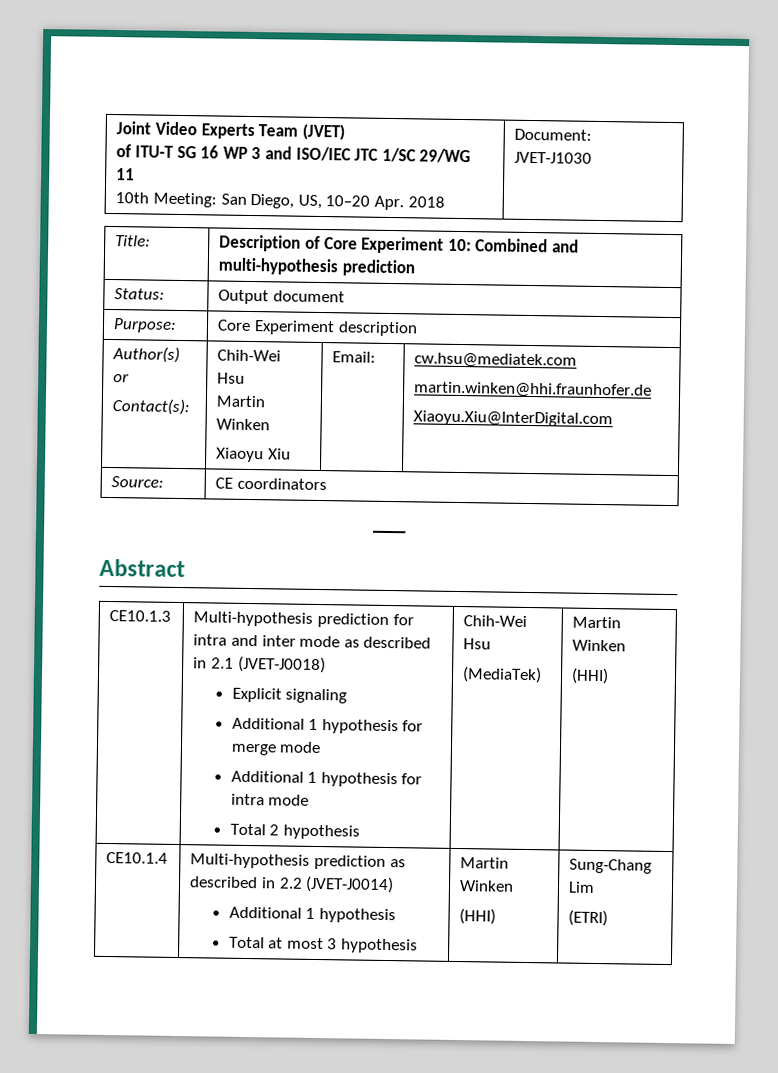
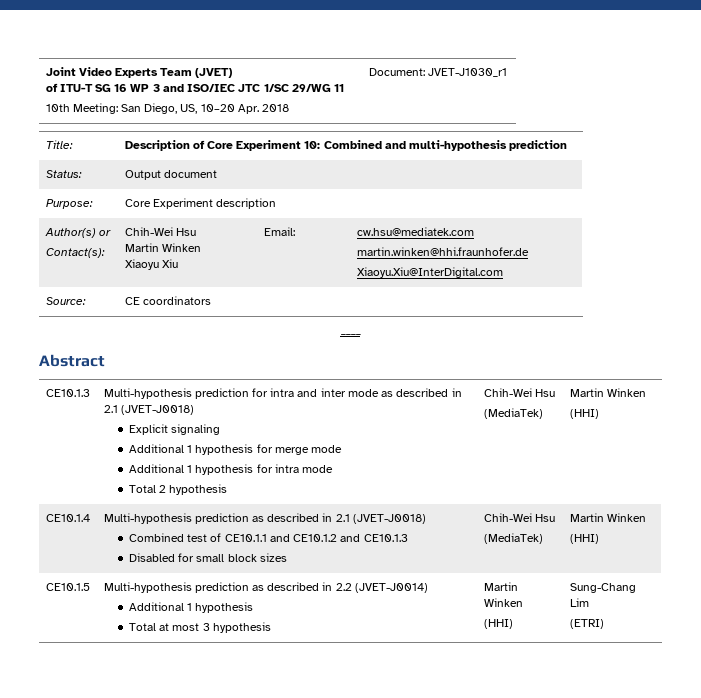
  Joint Video Experts Team (JVET)
  of ITU-T SG 16 WP 3 and ISO/IEC JTC 1/SC 29/WG 11
- 10th Meeting: San Diego, US, 10–20 Apr. 2018 | Document: JVET-J1030
+ 10th Meeting: San Diego, US, 10–20 Apr. 2018 | Document: JVET-J1030_r1
- CE10.1.4 | Multi-hypothesis prediction as described in 2.2 (JVET-J0014)
+ CE10.1.4 | Multi-hypothesis prediction as described in 2.1 (JVET-J0018)
+ Combined test of CE10.1.1 and CE10.1.2 and CE10.1.3
+ Disabled for small block sizes | Chih-Wei Hsu
+ (MediaTek) | Martin Winken
+ (HHI)
+ CE10.1.5 | Multi-hypothesis prediction as described in 2.2 (JVET-J0014)

